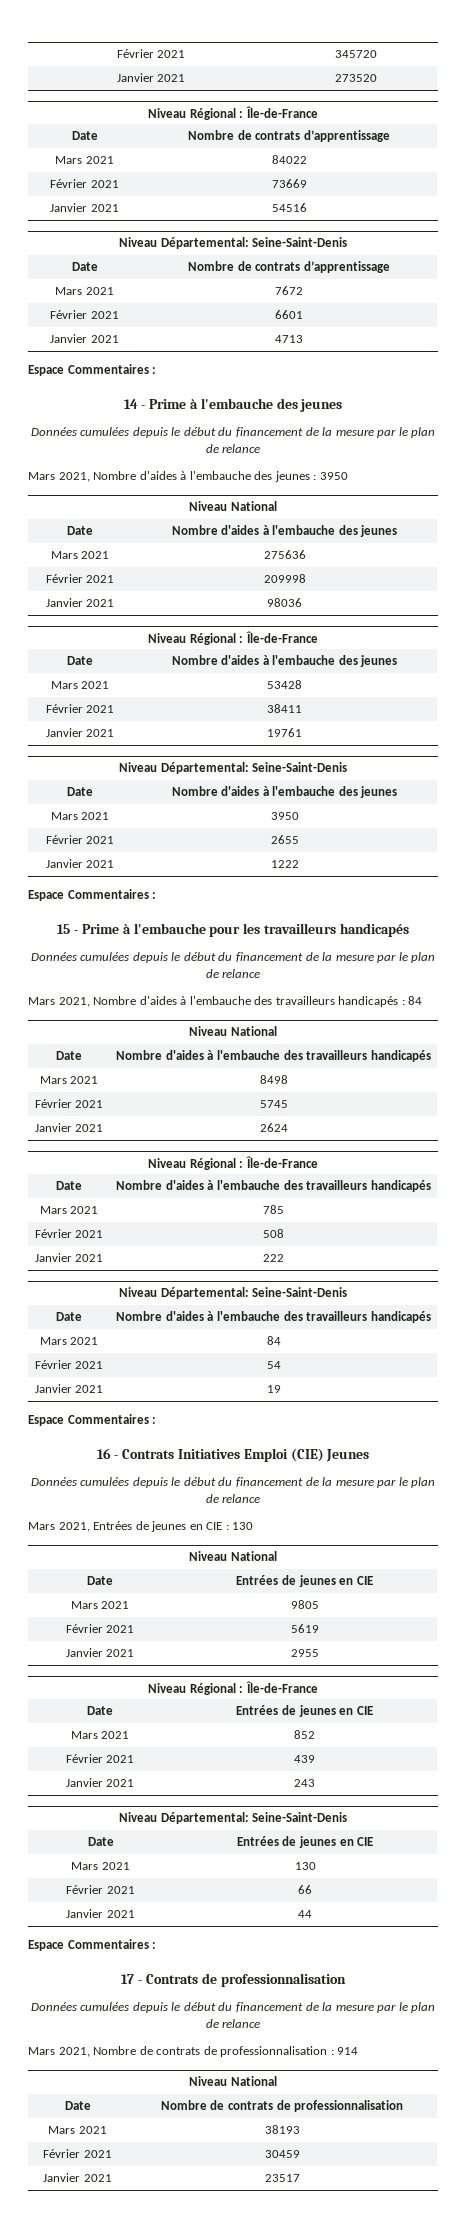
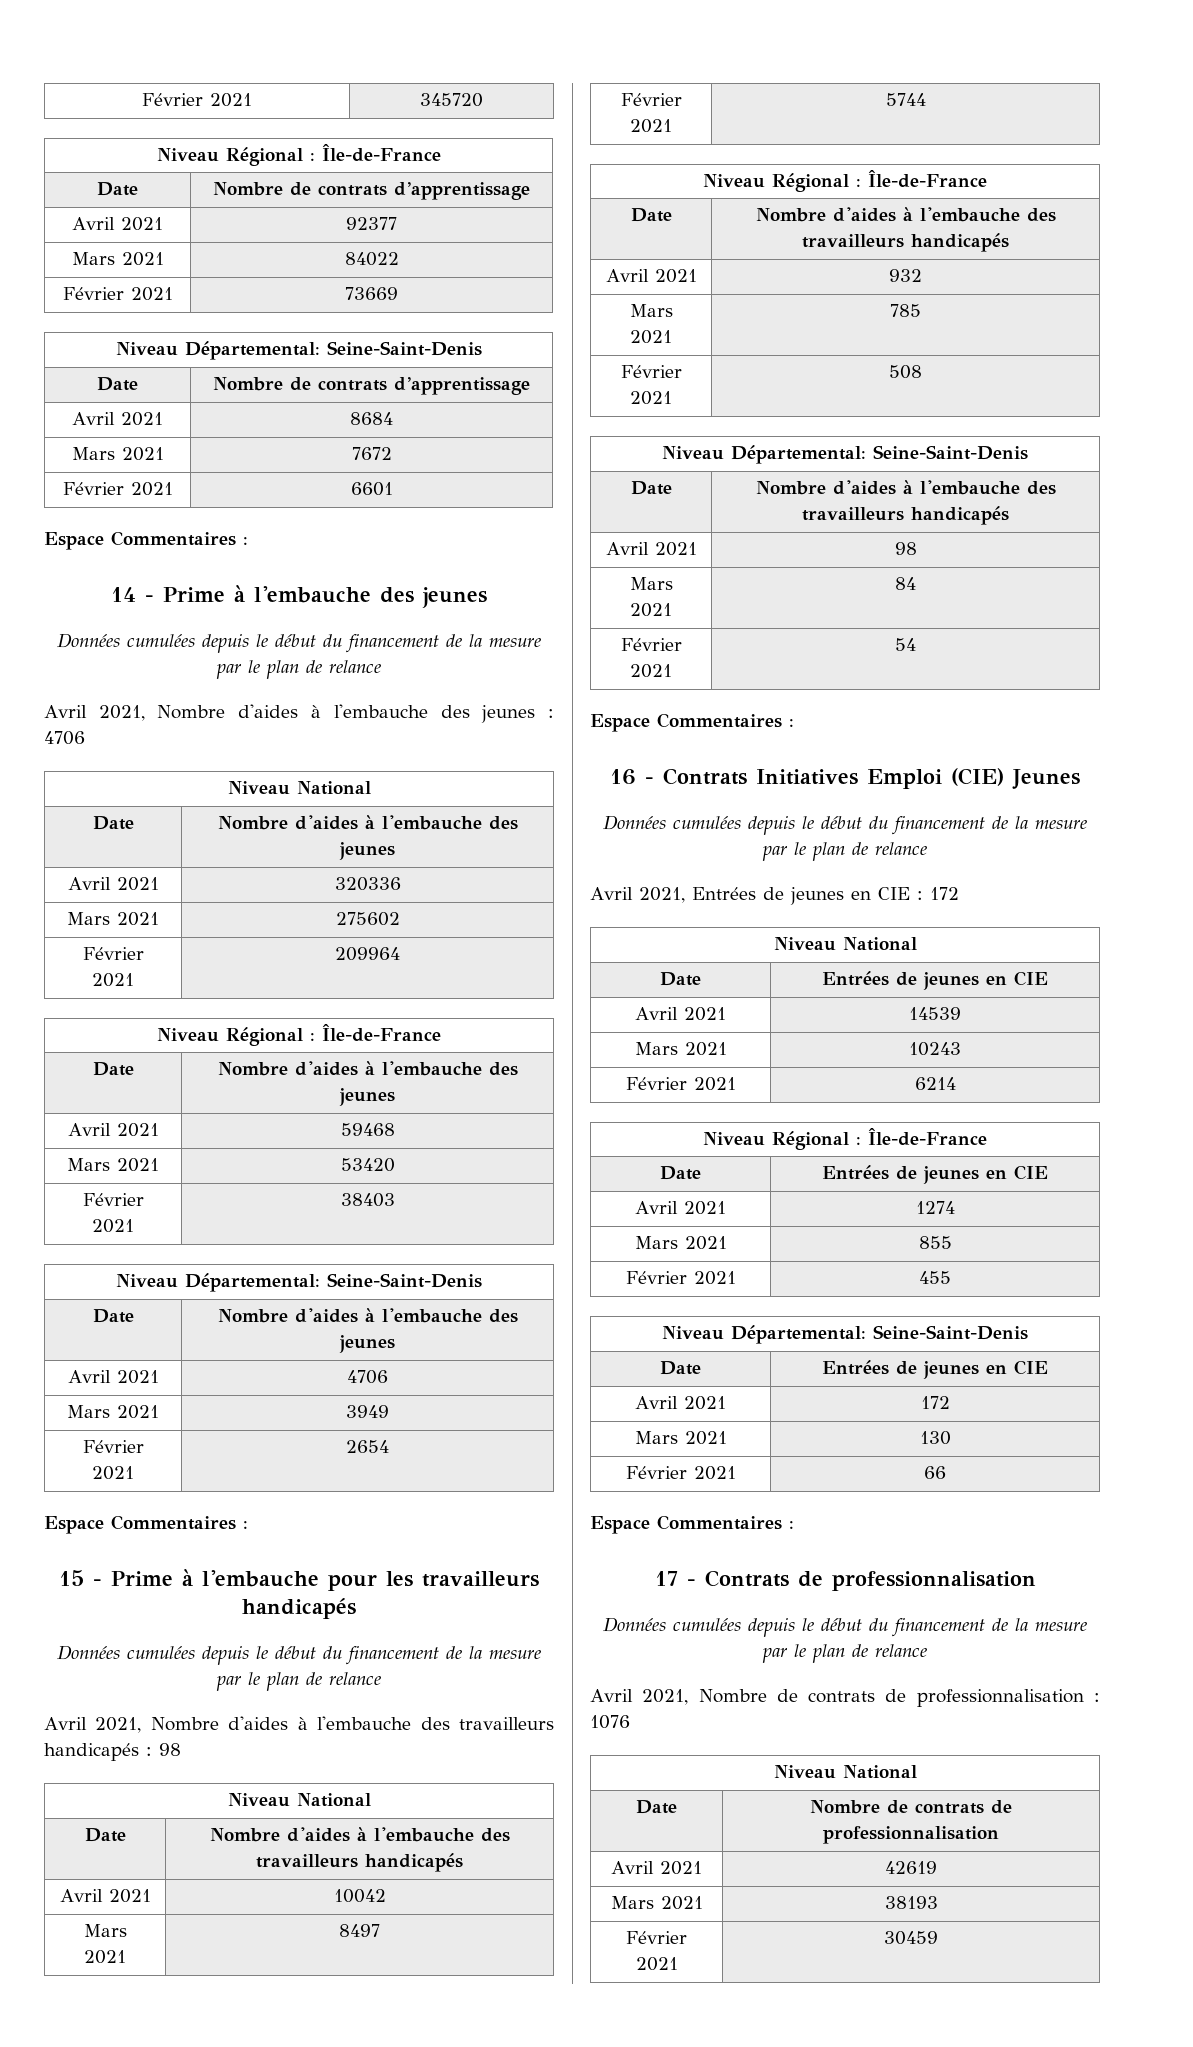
- Janvier 2021 | 273520
+ Avril 2021 | 92377
- Janvier 2021 | 54516
+ Avril 2021 | 8684
- Janvier 2021 | 4713
- Mars 2021, Nombre d'aides à l'embauche des jeunes : 3950
+ Avril 2021, Nombre d'aides à l'embauche des jeunes : 4706
- Mars 2021 | 275636
- Février 2021 | 209998
- Janvier 2021 | 98036
+ Avril 2021 | 320336
+ Mars 2021 | 275602
+ Février 2021 | 209964
- Mars 2021 | 53428
- Février 2021 | 38411
- Janvier 2021 | 19761
+ Avril 2021 | 59468
+ Mars 2021 | 53420
+ Février 2021 | 38403
- Mars 2021 | 3950
- Février 2021 | 2655
- Janvier 2021 | 1222
+ Avril 2021 | 4706
+ Mars 2021 | 3949
+ Février 2021 | 2654
- Mars 2021, Nombre d'aides à l'embauche des travailleurs handicapés : 84
+ Avril 2021, Nombre d'aides à l'embauche des travailleurs handicapés : 98
- Mars 2021 | 8498
- Février 2021 | 5745
- Janvier 2021 | 2624
+ Avril 2021 | 10042
+ Mars 2021 | 8497
+ Février 2021 | 5744
+ Avril 2021 | 932
- Janvier 2021 | 222
+ Avril 2021 | 98
- Janvier 2021 | 19
- Mars 2021, Entrées de jeunes en CIE : 130
+ Avril 2021, Entrées de jeunes en CIE : 172
- Mars 2021 | 9805
- Février 2021 | 5619
- Janvier 2021 | 2955
+ Avril 2021 | 14539
+ Mars 2021 | 10243
+ Février 2021 | 6214
- Mars 2021 | 852
- Février 2021 | 439
- Janvier 2021 | 243
+ Avril 2021 | 1274
+ Mars 2021 | 855
+ Février 2021 | 455
+ Avril 2021 | 172
- Janvier 2021 | 44
- Mars 2021, Nombre de contrats de professionnalisation : 914
+ Avril 2021, Nombre de contrats de professionnalisation : 1076
+ Avril 2021 | 42619
- Janvier 2021 | 23517

